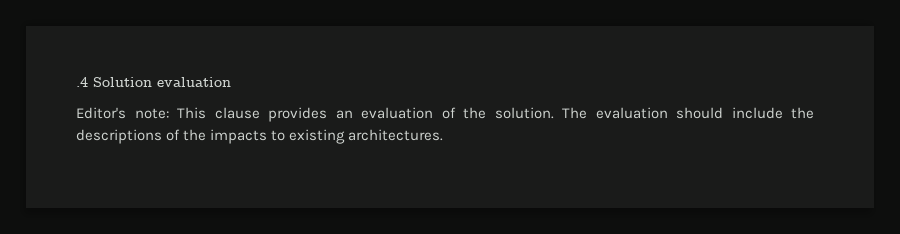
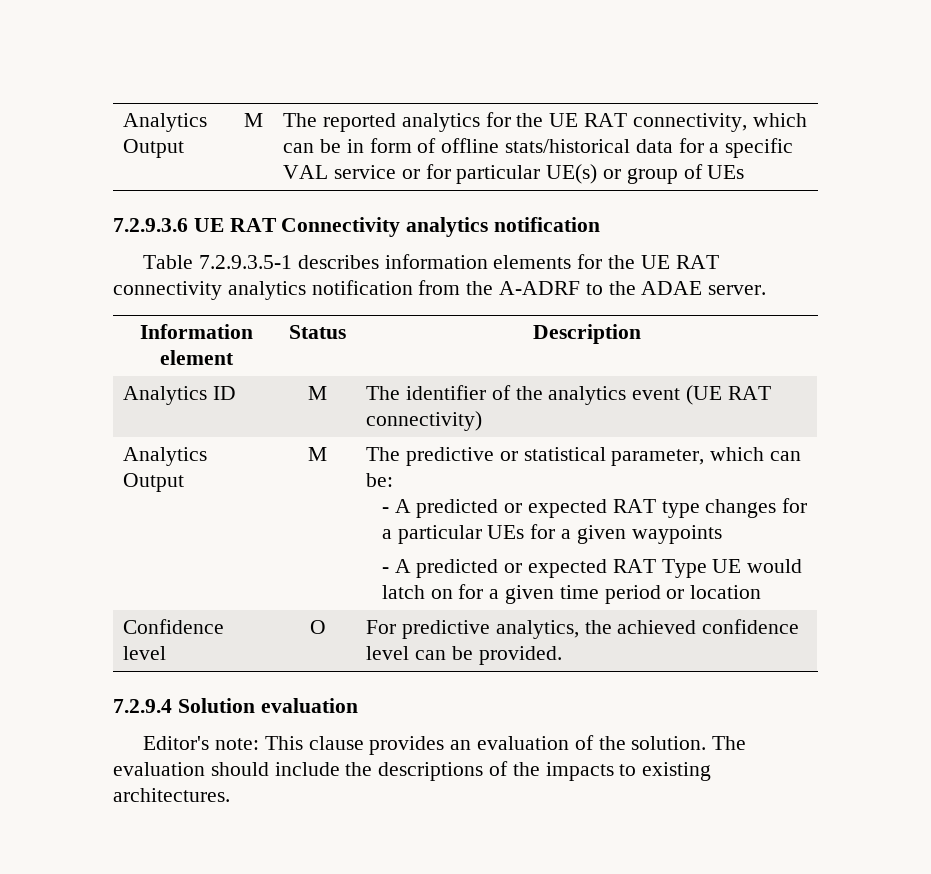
- .4 Solution evaluation
+ Analytics Output | M | The reported analytics for the UE RAT connectivity, which can be in form of offline stats/historical data for a specific VAL service or for particular UE(s) or group of UEs
+ 7.2.9.3.6 UE RAT Connectivity analytics notification
+ Table 7.2.9.3.5-1 describes information elements for the UE RAT connectivity analytics notification from the A-ADRF to the ADAE server.
+ Information element | Status | Description
+ Analytics ID | M | The identifier of the analytics event (UE RAT connectivity)
+ Analytics Output | M | The predictive or statistical parameter, which can be:
+ - A predicted or expected RAT type changes for a particular UEs for a given waypoints
+ - A predicted or expected RAT Type UE would latch on for a given time period or location
+ Confidence level | O | For predictive analytics, the achieved confidence level can be provided.
+ 7.2.9.4 Solution evaluation

